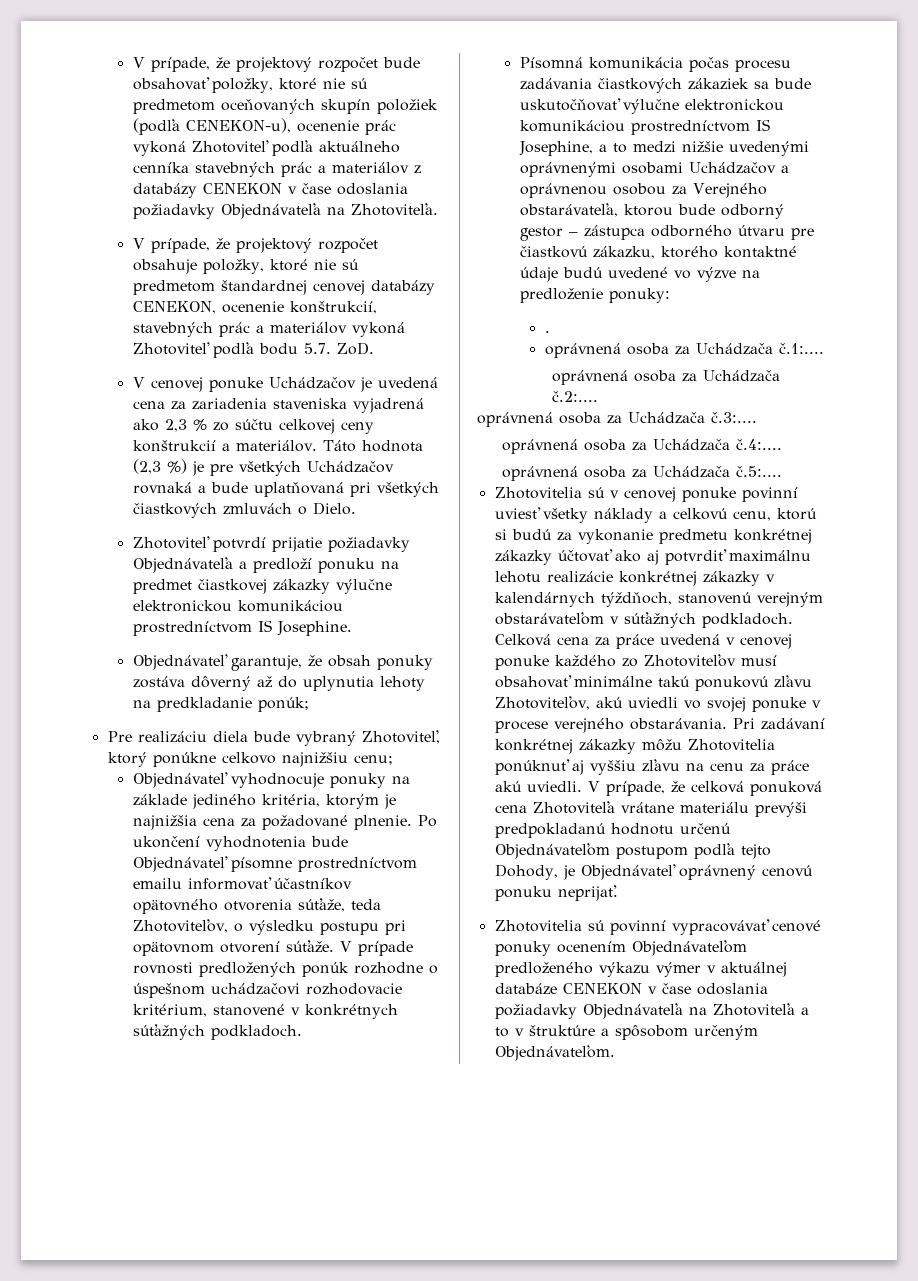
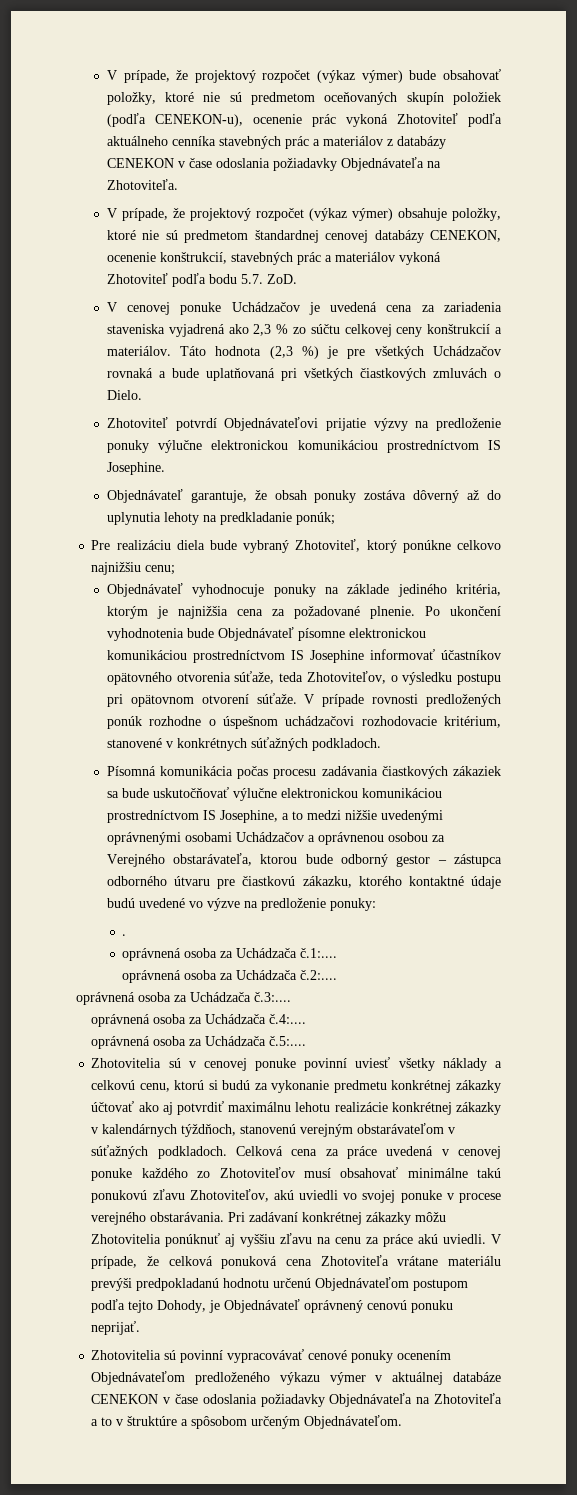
- V prípade, že projektový rozpočet bude obsahovať položky, ktoré nie sú predmetom oceňovaných skupín položiek (podľa CENEKON-u), ocenenie prác vykoná Zhotoviteľ podľa aktuálneho cenníka stavebných prác a materiálov z databázy CENEKON v čase odoslania požiadavky Objednávateľa na Zhotoviteľa.
+ V prípade, že projektový rozpočet (výkaz výmer) bude obsahovať položky, ktoré nie sú predmetom oceňovaných skupín položiek (podľa CENEKON-u), ocenenie prác vykoná Zhotoviteľ podľa aktuálneho cenníka stavebných prác a materiálov z databázy CENEKON v čase odoslania požiadavky Objednávateľa na Zhotoviteľa.
- V prípade, že projektový rozpočet obsahuje položky, ktoré nie sú predmetom štandardnej cenovej databázy CENEKON, ocenenie konštrukcií, stavebných prác a materiálov vykoná Zhotoviteľ podľa bodu 5.7. ZoD.
+ V prípade, že projektový rozpočet (výkaz výmer) obsahuje položky, ktoré nie sú predmetom štandardnej cenovej databázy CENEKON, ocenenie konštrukcií, stavebných prác a materiálov vykoná Zhotoviteľ podľa bodu 5.7. ZoD.
- Zhotoviteľ potvrdí prijatie požiadavky Objednávateľa a predloží ponuku na predmet čiastkovej zákazky výlučne elektronickou komunikáciou prostredníctvom IS Josephine.
+ Zhotoviteľ potvrdí Objednávateľovi prijatie výzvy na predloženie ponuky výlučne elektronickou komunikáciou prostredníctvom IS Josephine.
- Po ukončení vyhodnotenia bude Objednávateľ písomne prostredníctvom emailu informovať účastníkov opätovného otvorenia súťaže, teda Zhotoviteľov, o výsledku postupu pri opätovnom otvorení súťaže.
+ Po ukončení vyhodnotenia bude Objednávateľ písomne elektronickou komunikáciou prostredníctvom IS Josephine informovať účastníkov opätovného otvorenia súťaže, teda Zhotoviteľov, o výsledku postupu pri opätovnom otvorení súťaže.

